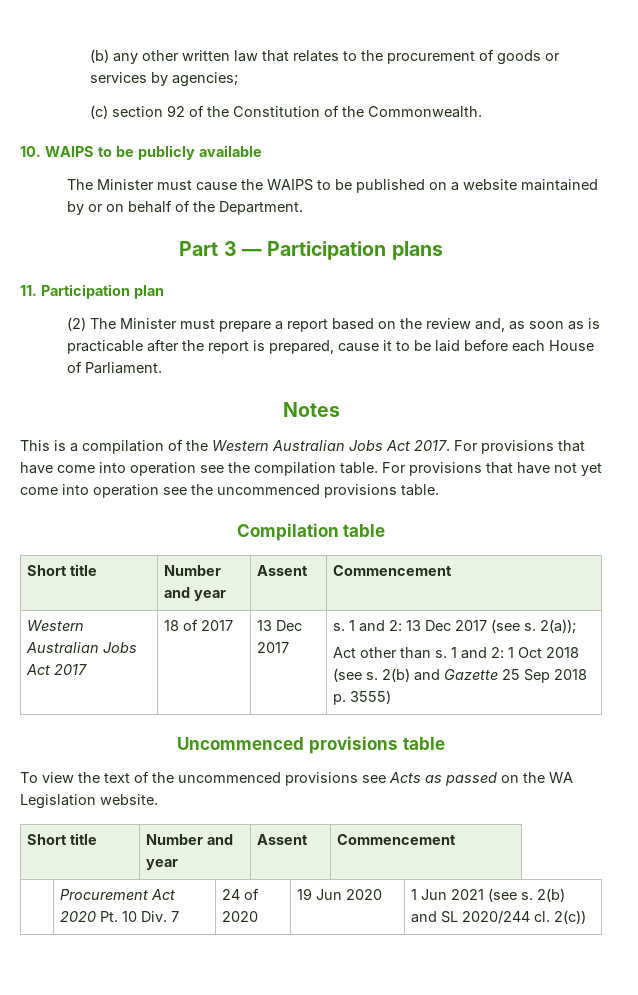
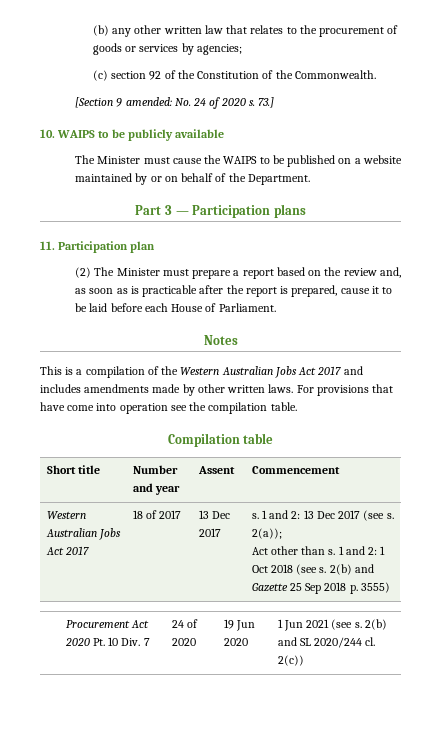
+ [Section 9 amended: No. 24 of 2020 s. 73.]
- This is a compilation of the Western Australian Jobs Act 2017.
+ This is a compilation of the Western Australian Jobs Act 2017 and includes amendments made by other written laws.
- For provisions that have not yet come into operation see the uncommenced provisions table.
- Uncommenced provisions table
- To view the text of the uncommenced provisions see Acts as passed on the WA Legislation website.
- Short title | Number and year | Assent | Commencement

